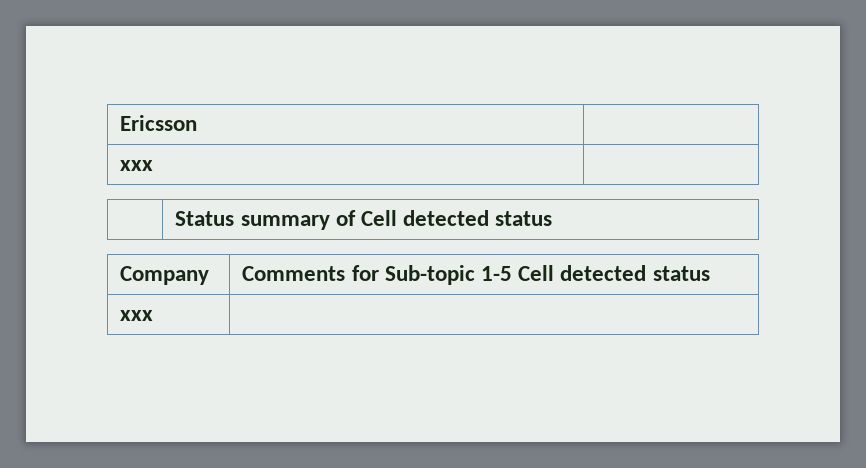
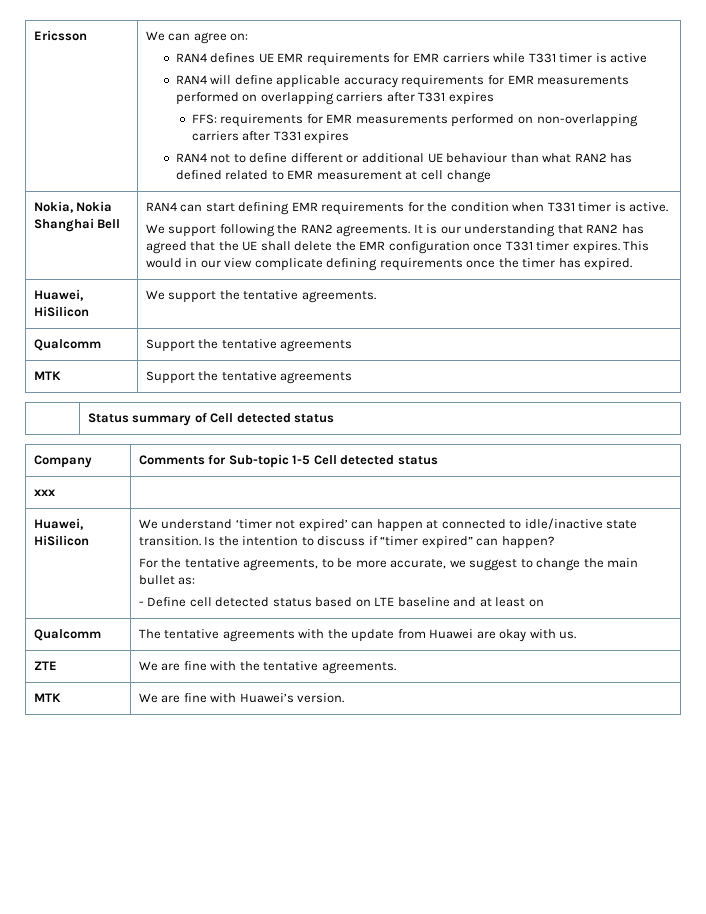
- Ericsson |
- xxx |
+ Ericsson | We can agree on:
+ RAN4 defines UE EMR requirements for EMR carriers while T331 timer is active
+ RAN4 will define applicable accuracy requirements for EMR measurements performed on overlapping carriers after T331 expires
+ FFS: requirements for EMR measurements performed on non-overlapping carriers after T331 expires
+ RAN4 not to define different or additional UE behaviour than what RAN2 has defined related to EMR measurement at cell change
+ Nokia, Nokia Shanghai Bell | RAN4 can start defining EMR requirements for the condition when T331 timer is active.
+ We support following the RAN2 agreements. It is our understanding that RAN2 has agreed that the UE shall delete the EMR configuration once T331 timer expires. This would in our view complicate defining requirements once the timer has expired.
+ Huawei, HiSilicon | We support the tentative agreements.
+ Qualcomm | Support the tentative agreements
+ MTK | Support the tentative agreements
+ Huawei, HiSilicon | We understand ‘timer not expired’ can happen at connected to idle/inactive state transition. Is the intention to discuss if “timer expired” can happen?
+ For the tentative agreements, to be more accurate, we suggest to change the main bullet as:
+ - Define cell detected status based on LTE baseline and at least on
+ Qualcomm | The tentative agreements with the update from Huawei are okay with us.
+ ZTE | We are fine with the tentative agreements.
+ MTK | We are fine with Huawei’s version.

